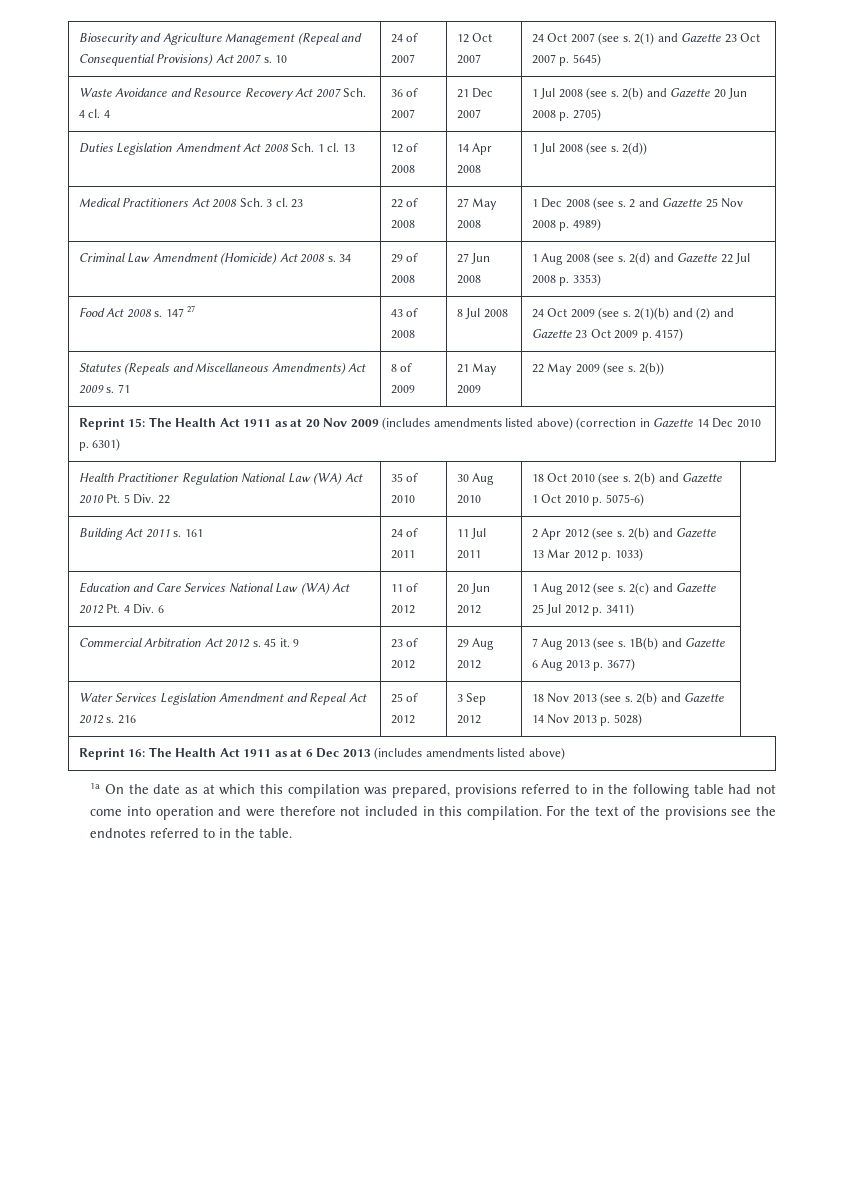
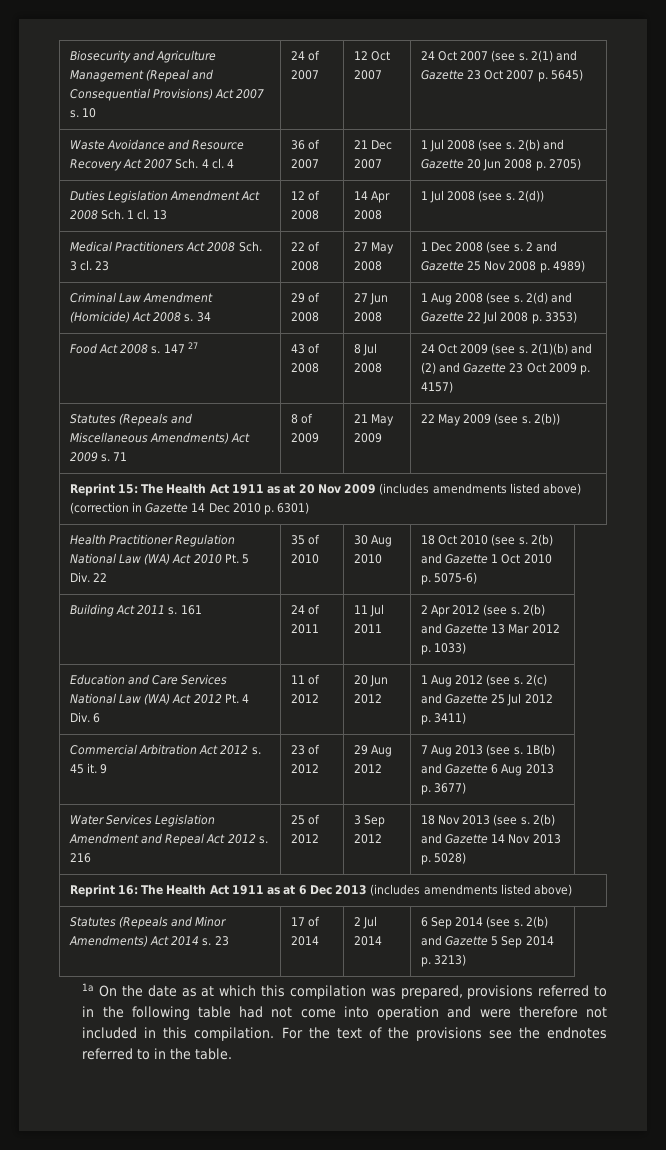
+ Statutes (Repeals and Minor Amendments) Act 2014 s. 23 | 17 of 2014 | 2 Jul 2014 | 6 Sep 2014 (see s. 2(b) and Gazette 5 Sep 2014 p. 3213)

